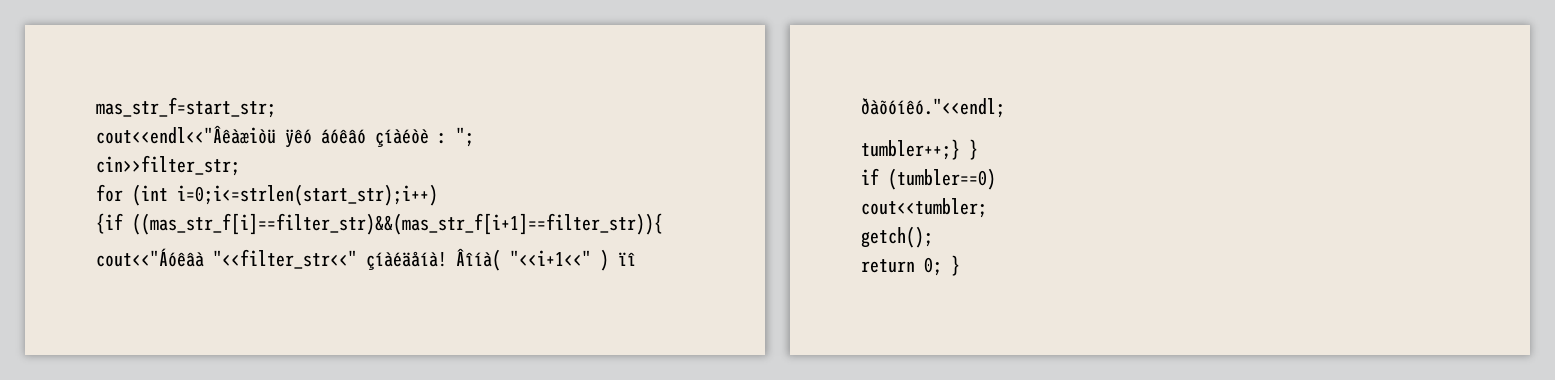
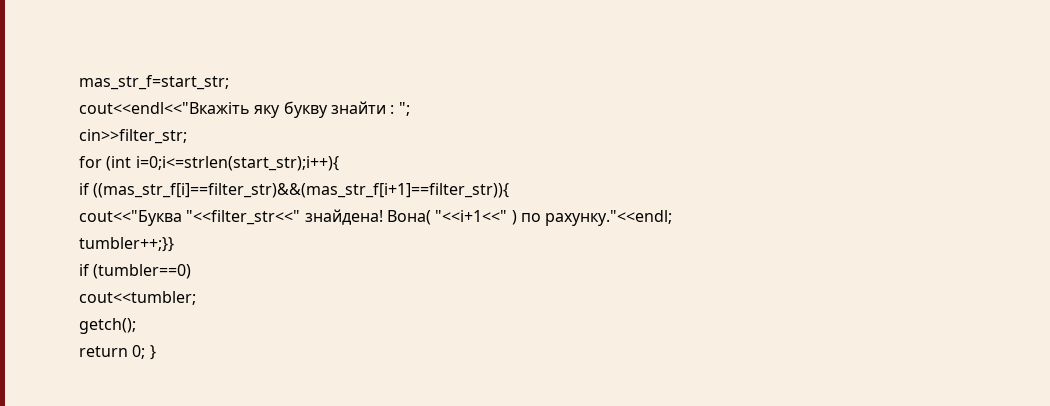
- cout<<endl<<"Âêàæiòü ÿêó áóêâó çíàéòè : ";
+ cout<<endl<<"Вкажiть яку букву знайти : ";
- for (int i=0;i<=strlen(start_str);i++)
- {if ((mas_str_f[i]==filter_str)&&(mas_str_f[i+1]==filter_str)){
+ for (int i=0;i<=strlen(start_str);i++){
+ if ((mas_str_f[i]==filter_str)&&(mas_str_f[i+1]==filter_str)){
- cout<<"Áóêâà "<<filter_str<<" çíàéäåíà! Âîíà( "<<i+1<<" ) ïî ðàõóíêó."<<endl;
- tumbler++;} }
+ cout<<"Буква "<<filter_str<<" знайдена! Вона( "<<i+1<<" ) по рахунку."<<endl;
+ tumbler++;}}

